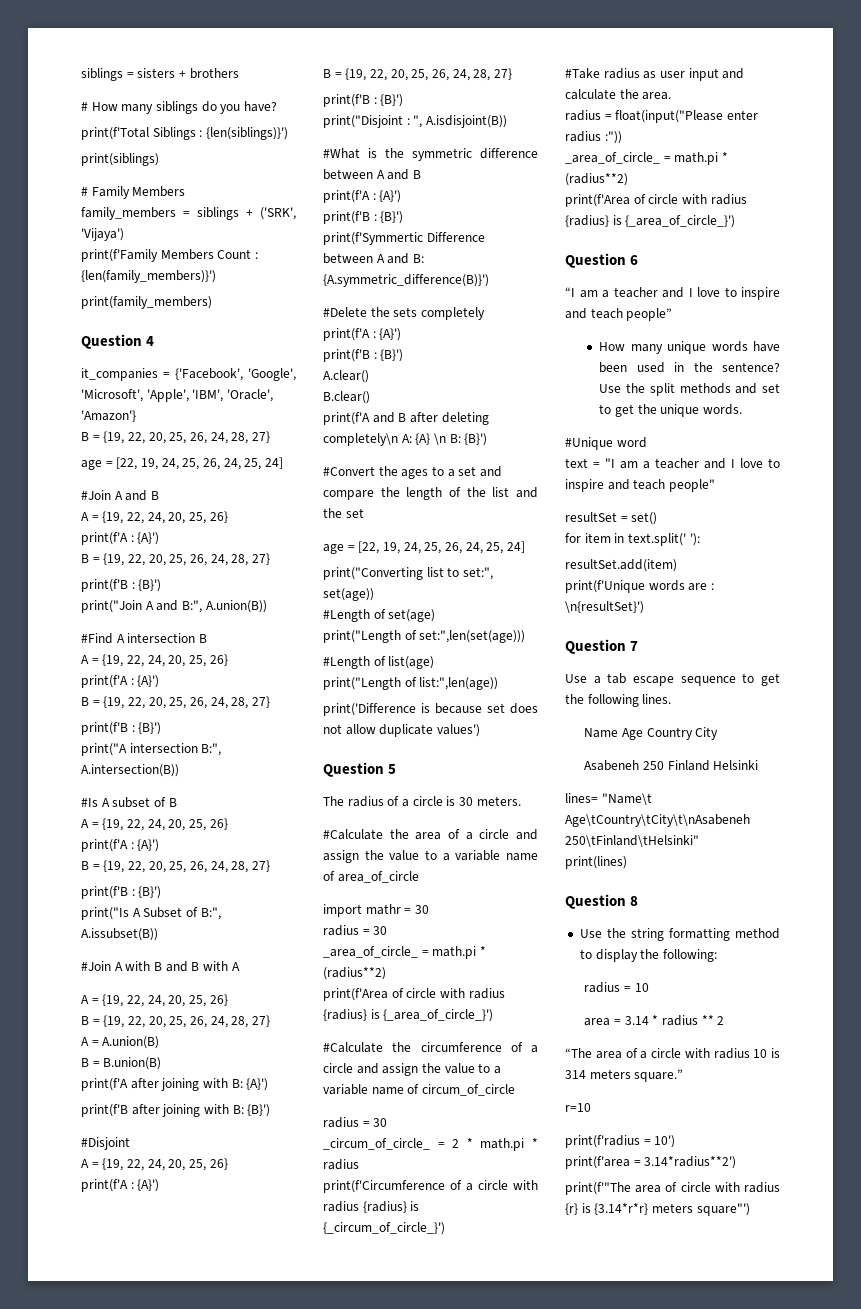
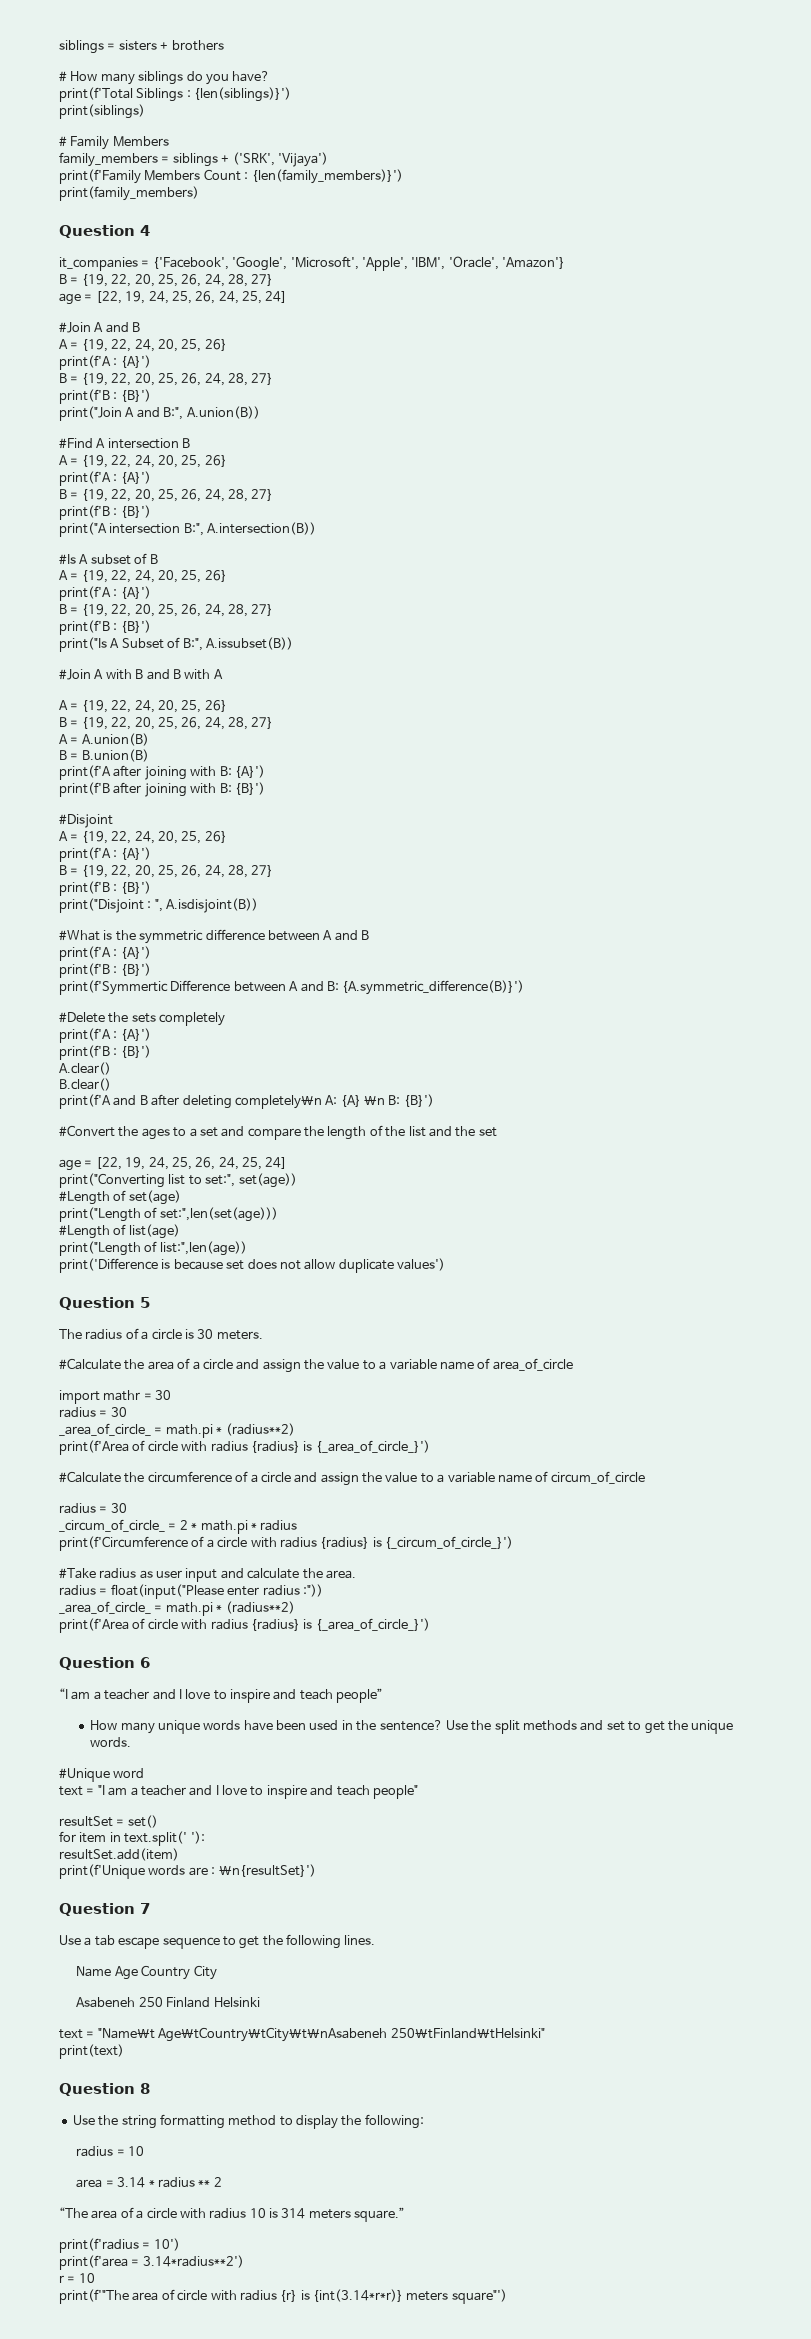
- lines= "Name\t Age\tCountry\tCity\t\nAsabeneh 250\tFinland\tHelsinki"
+ text = "Name\t Age\tCountry\tCity\t\nAsabeneh 250\tFinland\tHelsinki"
- print(lines)
+ print(text)
- r=10
+ r = 10
- print(f'"The area of circle with radius {r} is {3.14*r*r} meters square"')
+ print(f'"The area of circle with radius {r} is {int(3.14*r*r)} meters square"')

